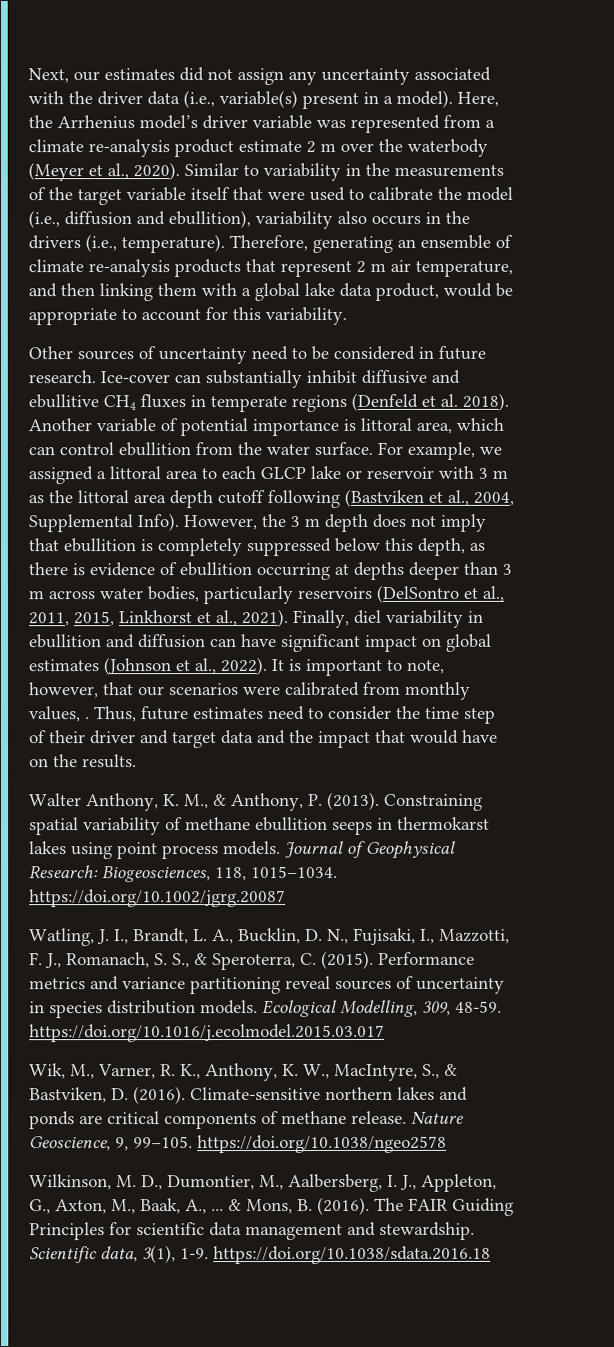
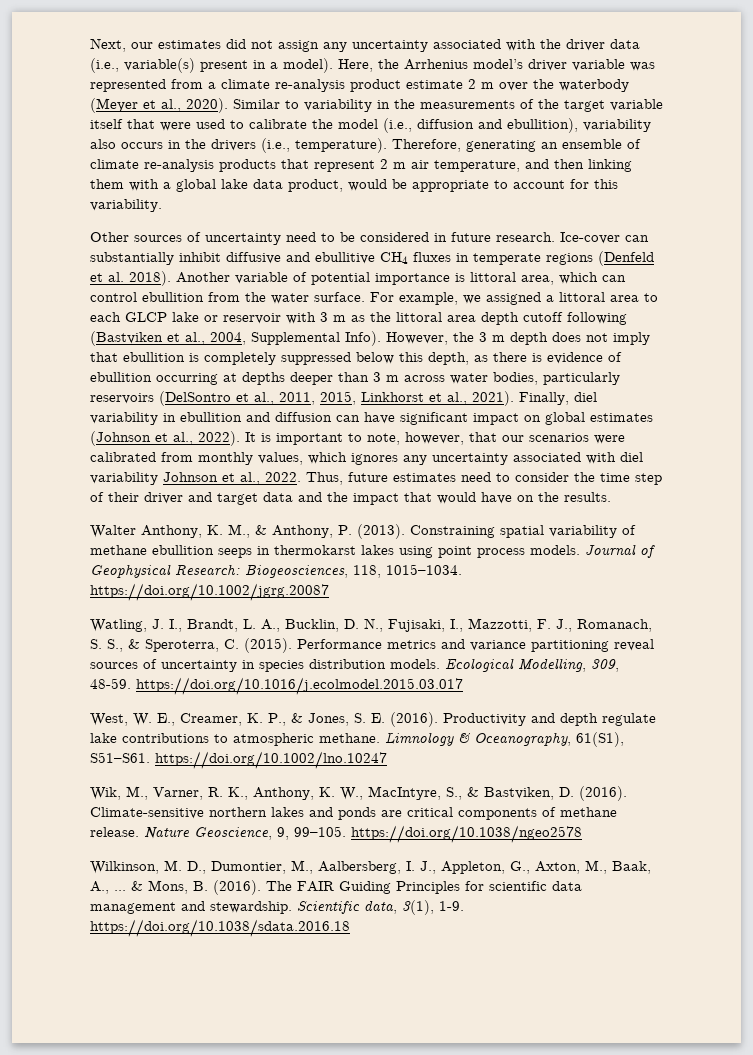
- It is important to note, however, that our scenarios were calibrated from monthly values, .
+ It is important to note, however, that our scenarios were calibrated from monthly values, which ignores any uncertainty associated with diel variability Johnson et al., 2022.
+ West, W. E., Creamer, K. P., & Jones, S. E. (2016). Productivity and depth regulate lake contributions to atmospheric methane. Limnology & Oceanography, 61(S1), S51–S61. https://doi.org/10.1002/lno.10247

